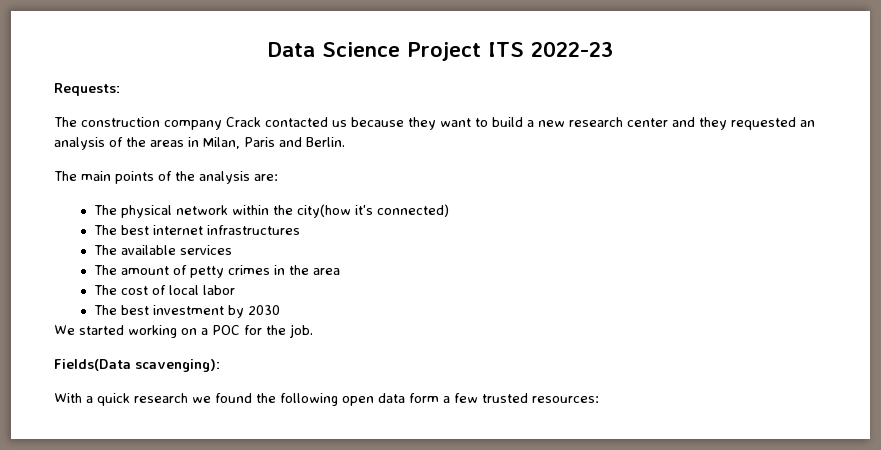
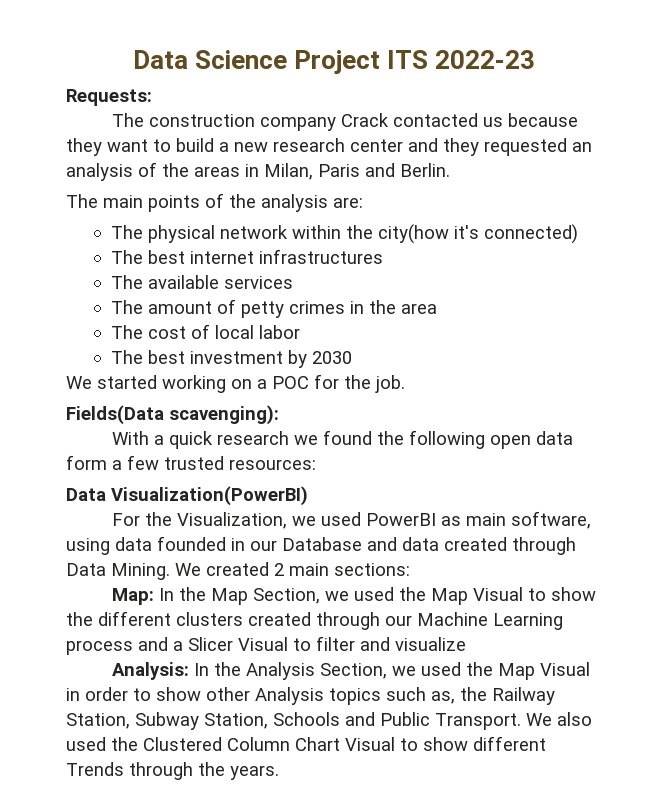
+ Data Visualization(PowerBI)
+ For the Visualization, we used PowerBI as main software, using data founded in our Database and data created through Data Mining. We created 2 main sections:
+ Map: In the Map Section, we used the Map Visual to show the different clusters created through our Machine Learning process and a Slicer Visual to filter and visualize
+ Analysis: In the Analysis Section, we used the Map Visual in order to show other Analysis topics such as, the Railway Station, Subway Station, Schools and Public Transport. We also used the Clustered Column Chart Visual to show different Trends through the years.

